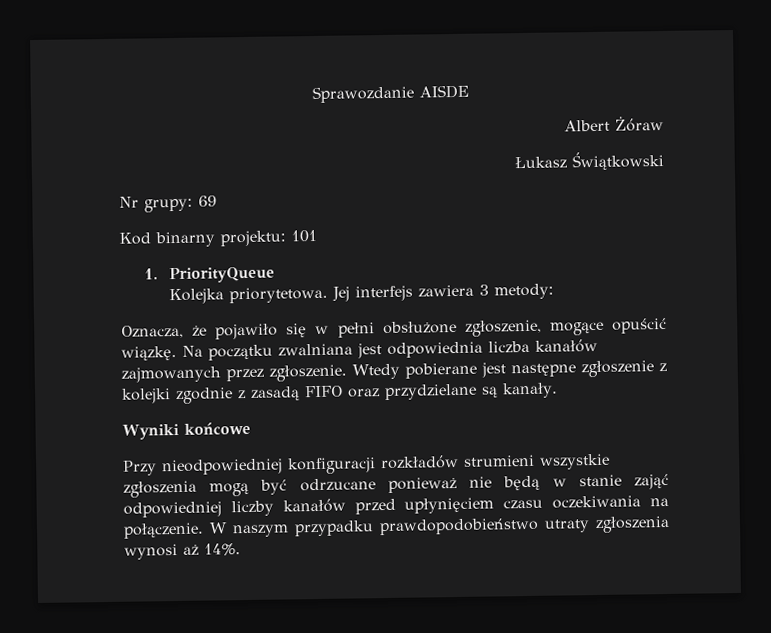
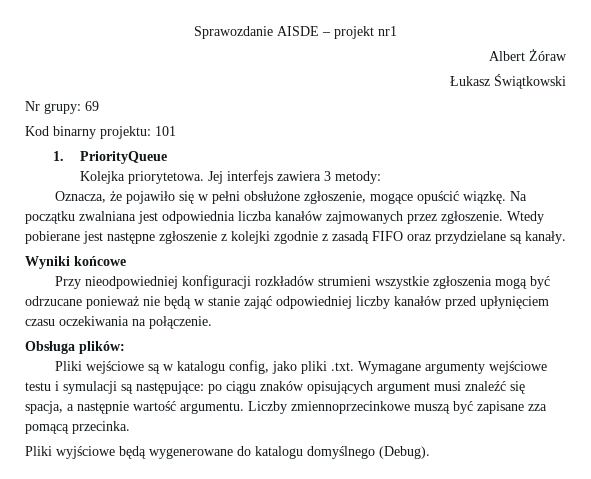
- Sprawozdanie AISDE
+ Sprawozdanie AISDE – projekt nr1
- Przy nieodpowiedniej konfiguracji rozkładów strumieni wszystkie zgłoszenia mogą być odrzucane ponieważ nie będą w stanie zająć odpowiedniej liczby kanałów przed upłynięciem czasu oczekiwania na połączenie. W naszym przypadku prawdopodobieństwo utraty zgłoszenia wynosi aż 14%.
+ Przy nieodpowiedniej konfiguracji rozkładów strumieni wszystkie zgłoszenia mogą być odrzucane ponieważ nie będą w stanie zająć odpowiedniej liczby kanałów przed upłynięciem czasu oczekiwania na połączenie.
+ Obsługa plików:
+ Pliki wejściowe są w katalogu config, jako pliki .txt. Wymagane argumenty wejściowe testu i symulacji są następujące: po ciągu znaków opisujących argument musi znaleźć się spacja, a następnie wartość argumentu. Liczby zmiennoprzecinkowe muszą być zapisane zza pomącą przecinka.
+ Pliki wyjściowe będą wygenerowane do katalogu domyślnego (Debug).

